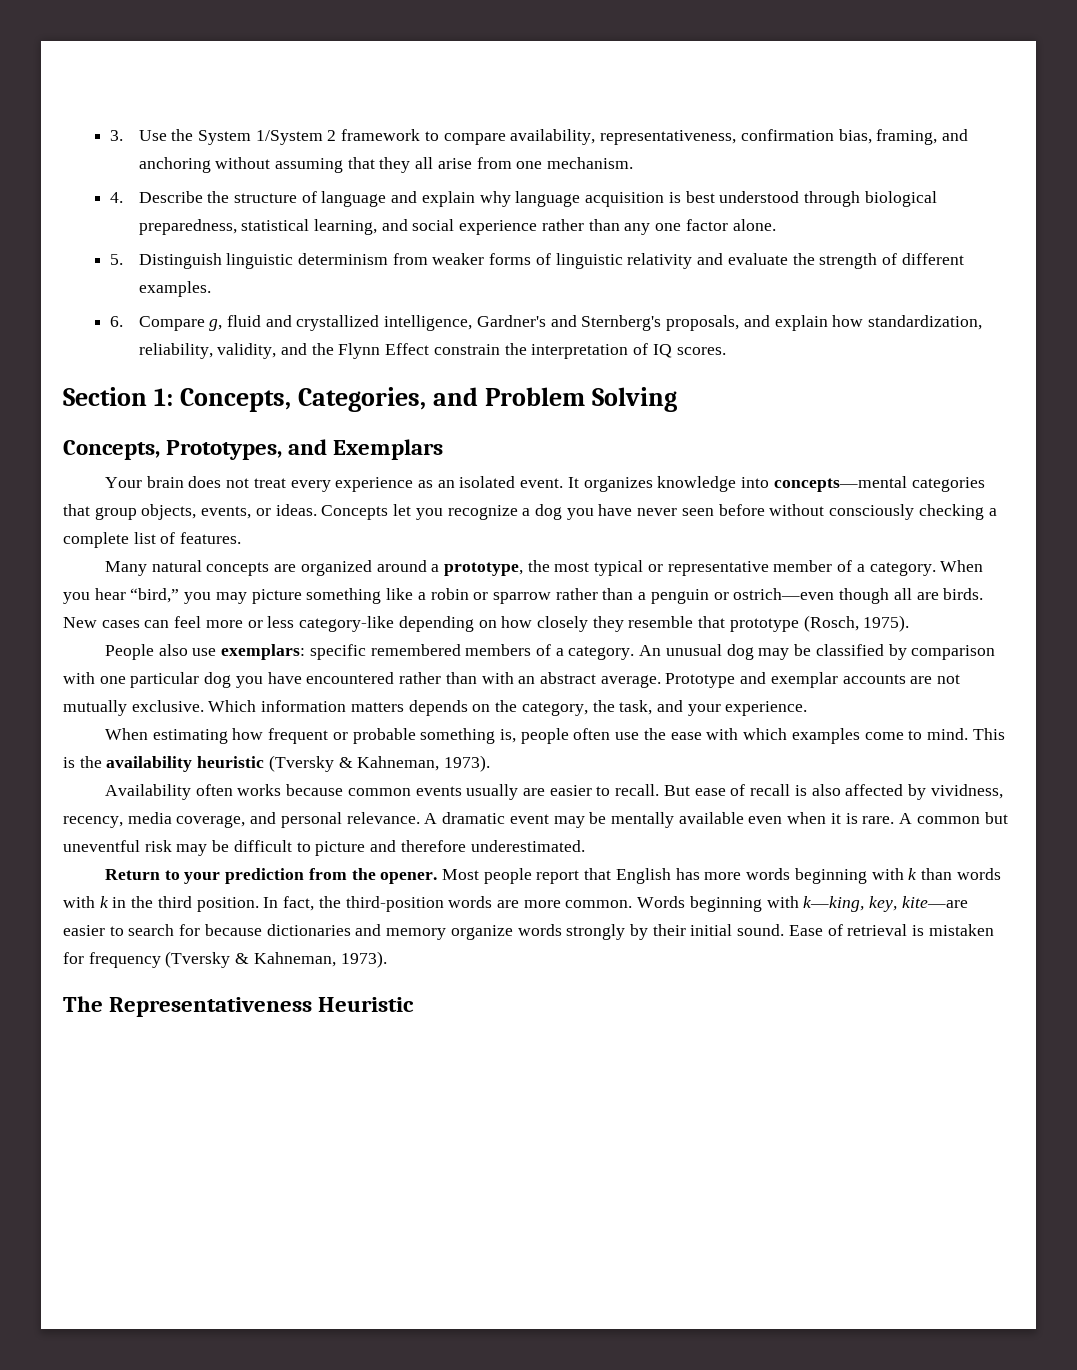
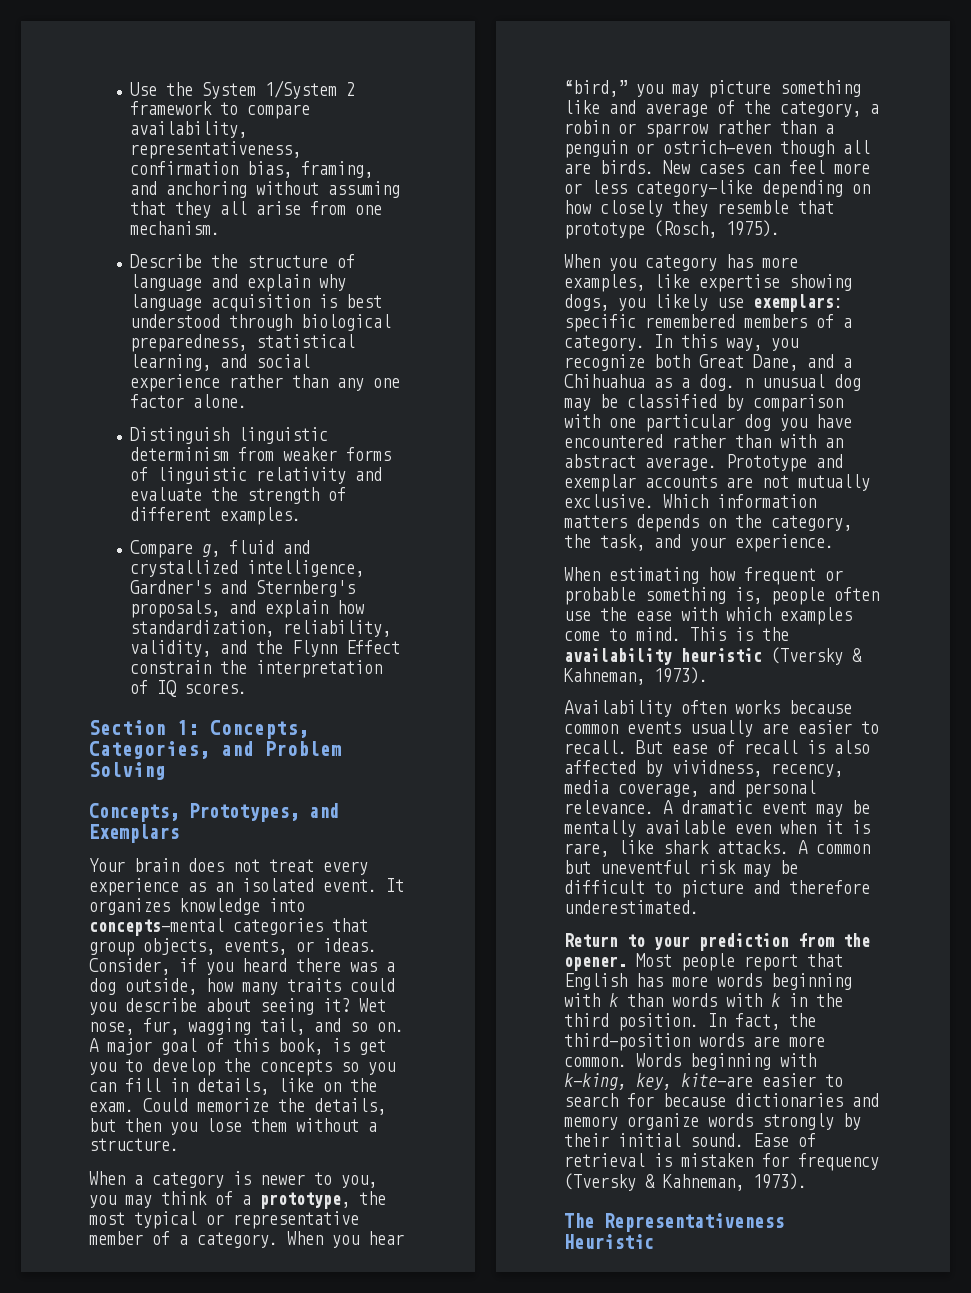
- 3. Use the System 1/System 2 framework to compare availability, representativeness, confirmation bias, framing, and anchoring without assuming that they all arise from one mechanism.
+ Use the System 1/System 2 framework to compare availability, representativeness, confirmation bias, framing, and anchoring without assuming that they all arise from one mechanism.
- 4. Describe the structure of language and explain why language acquisition is best understood through biological preparedness, statistical learning, and social experience rather than any one factor alone.
+ Describe the structure of language and explain why language acquisition is best understood through biological preparedness, statistical learning, and social experience rather than any one factor alone.
- 5. Distinguish linguistic determinism from weaker forms of linguistic relativity and evaluate the strength of different examples.
+ Distinguish linguistic determinism from weaker forms of linguistic relativity and evaluate the strength of different examples.
- 6. Compare g, fluid and crystallized intelligence, Gardner's and Sternberg's proposals, and explain how standardization, reliability, validity, and the Flynn Effect constrain the interpretation of IQ scores.
+ Compare g, fluid and crystallized intelligence, Gardner's and Sternberg's proposals, and explain how standardization, reliability, validity, and the Flynn Effect constrain the interpretation of IQ scores.
- Concepts let you recognize a dog you have never seen before without consciously checking a complete list of features.
- Many natural concepts are organized around a prototype, the most typical or representative member of a category.
+ Consider, if you heard there was a dog outside, how many traits could you describe about seeing it? Wet nose, fur, wagging tail, and so on. A major goal of this book, is get you to develop the concepts so you can fill in details, like on the exam. Could memorize the details, but then you lose them without a structure.
+ When a category is newer to you, you may think of a prototype, the most typical or representative member of a category.
- When you hear “bird,” you may picture something like a robin or sparrow rather than a penguin or ostrich—even though all are birds.
+ When you hear “bird,” you may picture something like and average of the category, a robin or sparrow rather than a penguin or ostrich—even though all are birds.
- People also use exemplars: specific remembered members of a category.
+ When you category has more examples, like expertise showing dogs, you likely use exemplars: specific remembered members of a category.
- An unusual dog may be classified by comparison with one particular dog you have encountered rather than with an abstract average.
+ In this way, you recognize both Great Dane, and a Chihuahua as a dog. n unusual dog may be classified by comparison with one particular dog you have encountered rather than with an abstract average.
- A dramatic event may be mentally available even when it is rare.
+ A dramatic event may be mentally available even when it is rare, like shark attacks.

